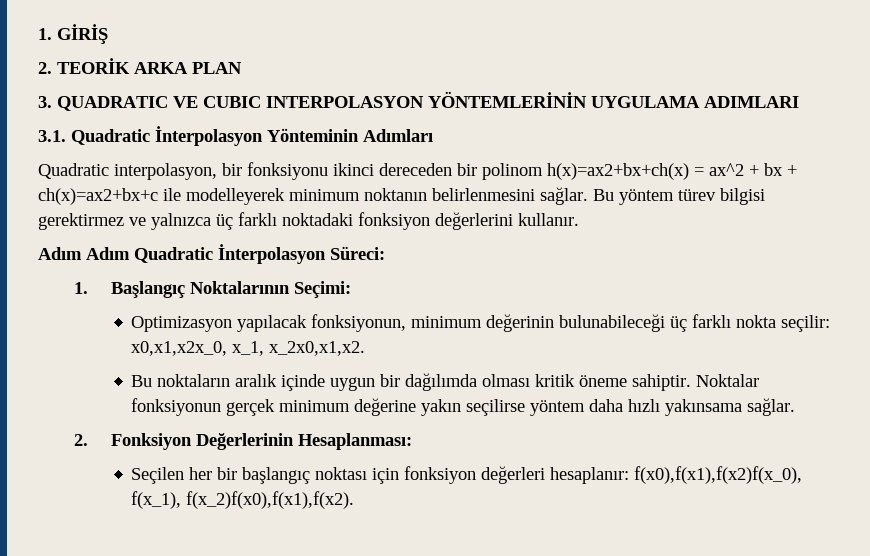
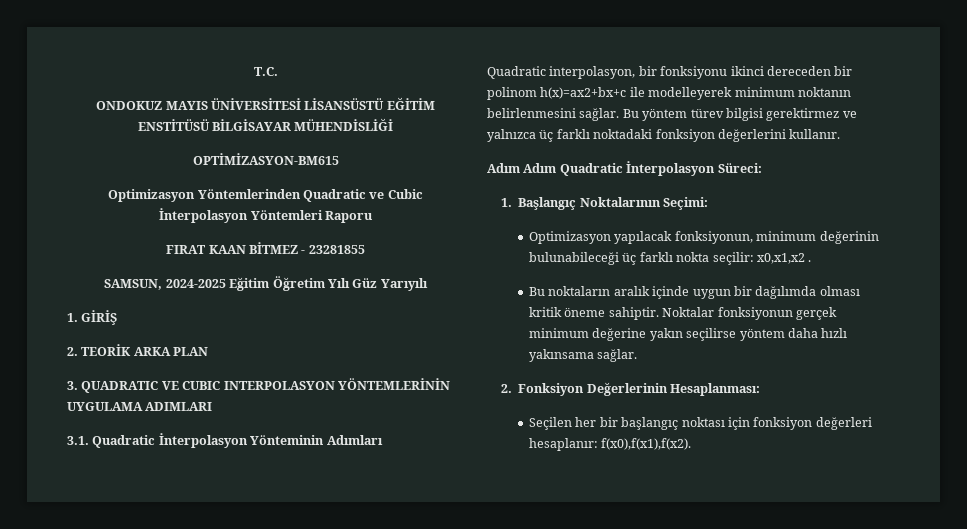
+ T.C.
+ ONDOKUZ MAYIS ÜNİVERSİTESİ LİSANSÜSTÜ EĞİTİM ENSTİTÜSÜ BİLGİSAYAR MÜHENDİSLİĞİ
+ OPTİMİZASYON-BM615
+ Optimizasyon Yöntemlerinden Quadratic ve Cubic İnterpolasyon Yöntemleri Raporu
+ FIRAT KAAN BİTMEZ - 23281855
+ SAMSUN, 2024-2025 Eğitim Öğretim Yılı Güz Yarıyılı
- Quadratic interpolasyon, bir fonksiyonu ikinci dereceden bir polinom h(x)=ax2+bx+ch(x) = ax^2 + bx + ch(x)=ax2+bx+c ile modelleyerek minimum noktanın belirlenmesini sağlar.
+ Quadratic interpolasyon, bir fonksiyonu ikinci dereceden bir polinom h(x)=ax2+bx+c ile modelleyerek minimum noktanın belirlenmesini sağlar.
- Optimizasyon yapılacak fonksiyonun, minimum değerinin bulunabileceği üç farklı nokta seçilir: x0,x1,x2x_0, x_1, x_2x0,x1,x2.
+ Optimizasyon yapılacak fonksiyonun, minimum değerinin bulunabileceği üç farklı nokta seçilir: x0,x1,x2 .
- Seçilen her bir başlangıç noktası için fonksiyon değerleri hesaplanır: f(x0),f(x1),f(x2)f(x_0), f(x_1), f(x_2)f(x0),f(x1),f(x2).
+ Seçilen her bir başlangıç noktası için fonksiyon değerleri hesaplanır: f(x0),f(x1),f(x2).

